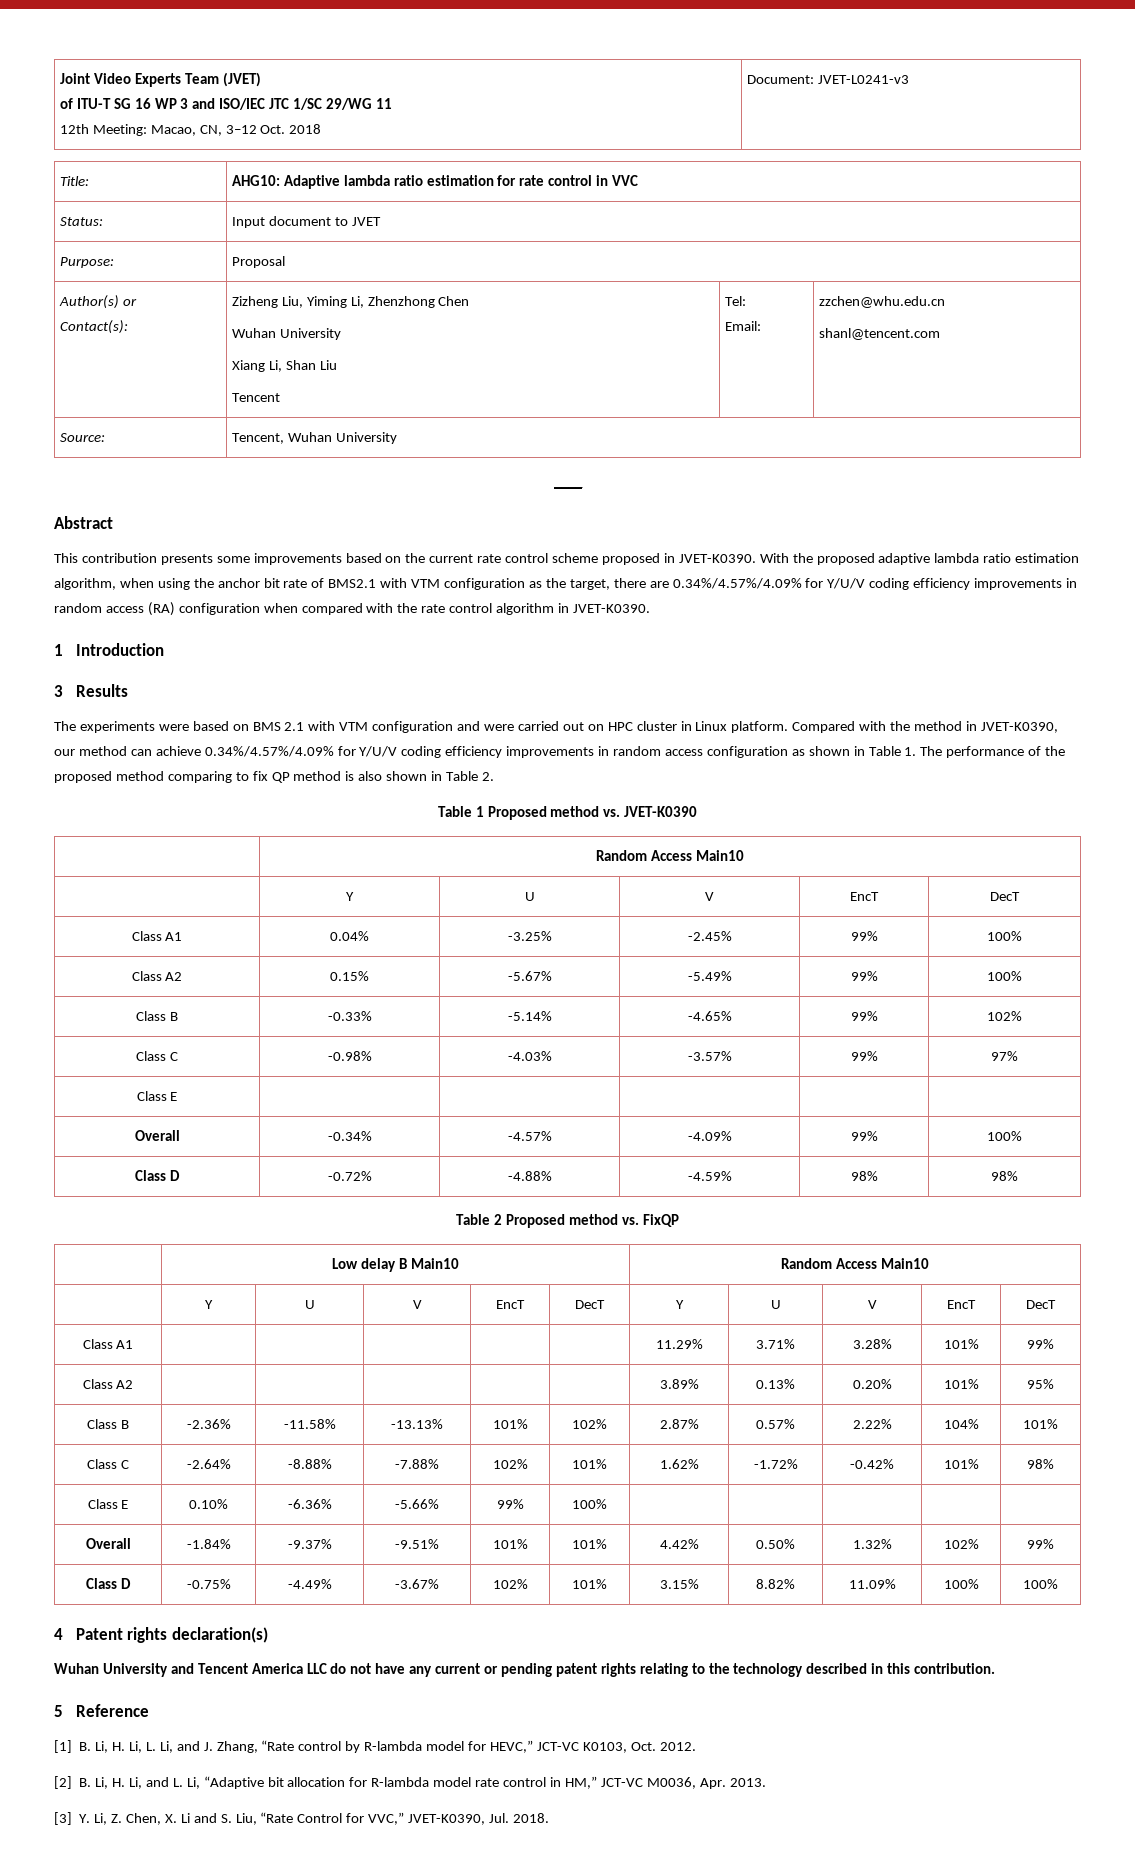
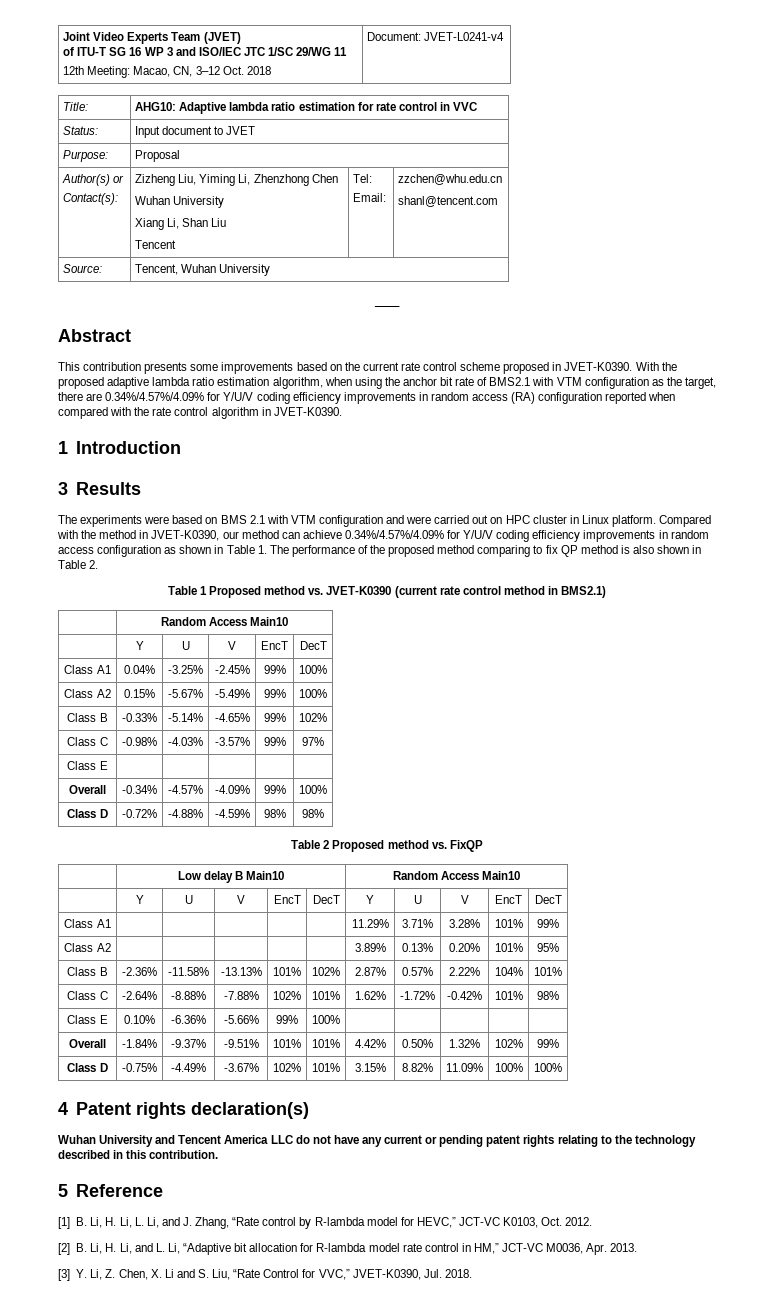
  Joint Video Experts Team (JVET)
  of ITU-T SG 16 WP 3 and ISO/IEC JTC 1/SC 29/WG 11
- 12th Meeting: Macao, CN, 3–12 Oct. 2018 | Document: JVET-L0241-v3
+ 12th Meeting: Macao, CN, 3–12 Oct. 2018 | Document: JVET-L0241-v4
- With the proposed adaptive lambda ratio estimation algorithm, when using the anchor bit rate of BMS2.1 with VTM configuration as the target, there are 0.34%/4.57%/4.09% for Y/U/V coding efficiency improvements in random access (RA) configuration when compared with the rate control algorithm in JVET-K0390.
+ With the proposed adaptive lambda ratio estimation algorithm, when using the anchor bit rate of BMS2.1 with VTM configuration as the target, there are 0.34%/4.57%/4.09% for Y/U/V coding efficiency improvements in random access (RA) configuration reported when compared with the rate control algorithm in JVET-K0390.
- Table 1 Proposed method vs. JVET-K0390
+ Table 1 Proposed method vs. JVET-K0390 (current rate control method in BMS2.1)

